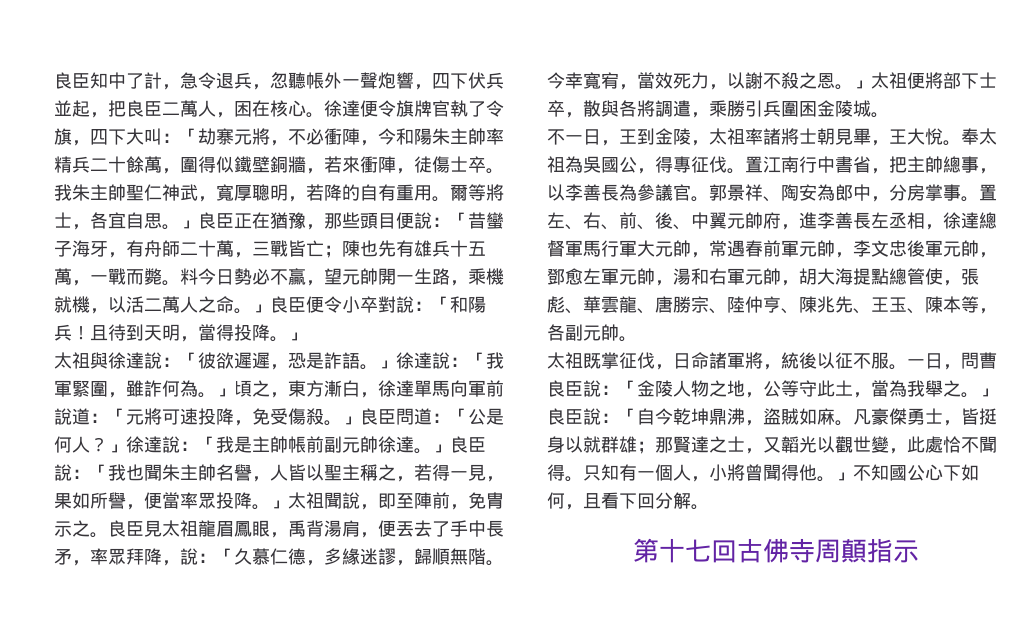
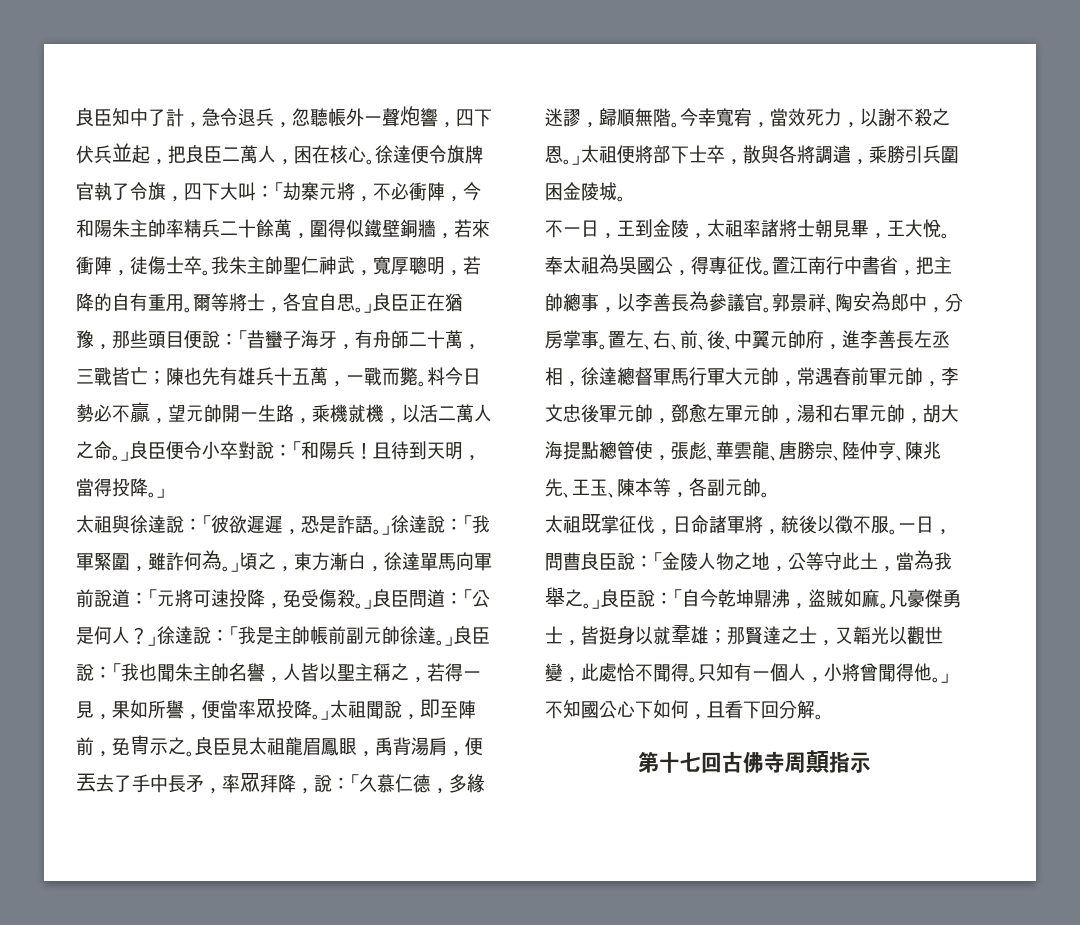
- 「我也聞朱主帥名譽，人皆以聖主稱之，若得一見，果如所譽，便當率眾投降。」太祖聞說，即至陣前，免胄示之。
+ 「我也聞朱主帥名譽，人皆以聖主稱之，若得一見，果如所譽，便當率眾投降。」太祖聞說，即至陣前，免冑示之。
- 太祖既掌征伐，日命諸軍將，統後以征不服。
+ 太祖既掌征伐，日命諸軍將，統後以徵不服。
- 凡豪傑勇士，皆挺身以就群雄；那賢達之士，又韜光以觀世變，此處恰不聞得。
+ 凡豪傑勇士，皆挺身以就羣雄；那賢達之士，又韜光以觀世變，此處恰不聞得。

